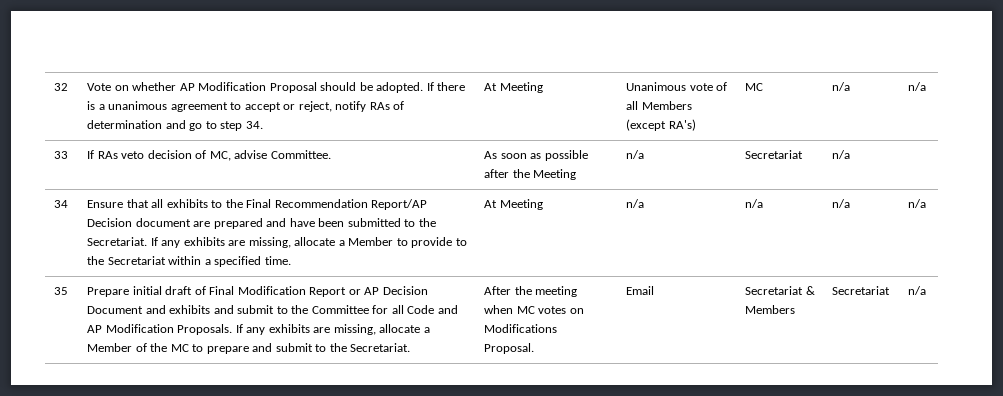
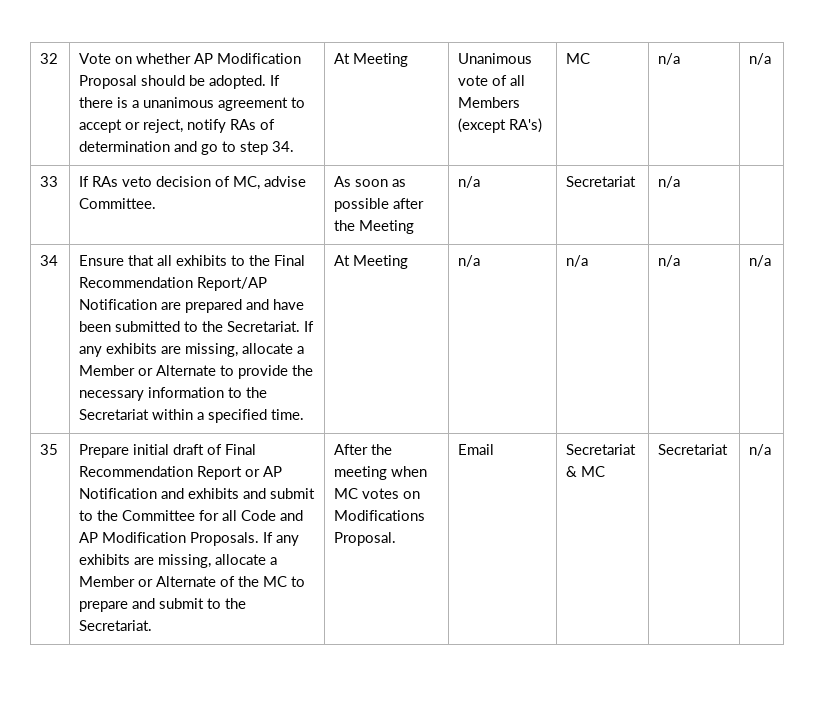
- Ensure that all exhibits to the Final Recommendation Report/AP Decision document are prepared and have been submitted to the Secretariat.
+ Ensure that all exhibits to the Final Recommendation Report/AP Notification are prepared and have been submitted to the Secretariat.
- If any exhibits are missing, allocate a Member to provide to the Secretariat within a specified time.
+ If any exhibits are missing, allocate a Member or Alternate to provide the necessary information to the Secretariat within a specified time.
- Prepare initial draft of Final Modification Report or AP Decision Document and exhibits and submit to the Committee for all Code and AP Modification Proposals.
+ Prepare initial draft of Final Recommendation Report or AP Notification and exhibits and submit to the Committee for all Code and AP Modification Proposals.
- If any exhibits are missing, allocate a Member of the MC to prepare and submit to the Secretariat.
+ If any exhibits are missing, allocate a Member or Alternate of the MC to prepare and submit to the Secretariat.
- Secretariat & Members
+ Secretariat & MC

